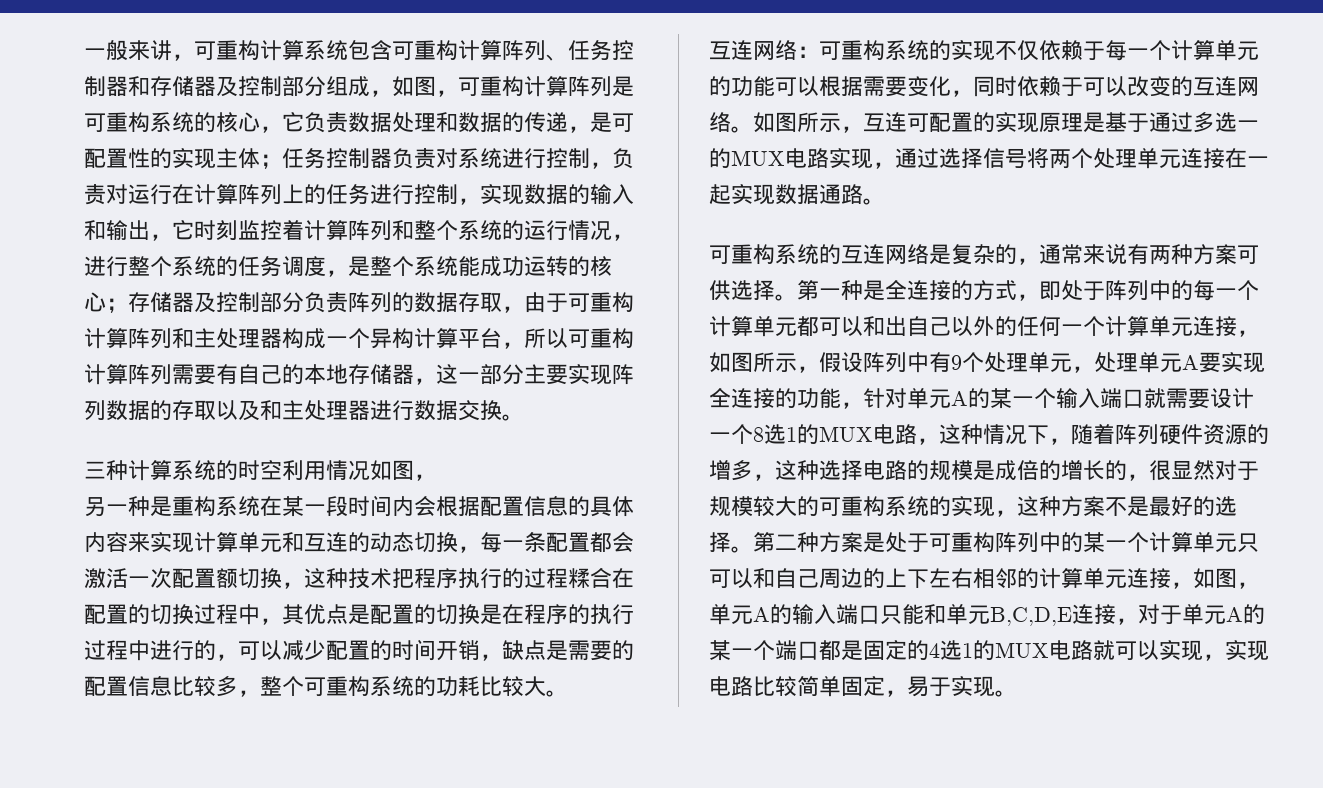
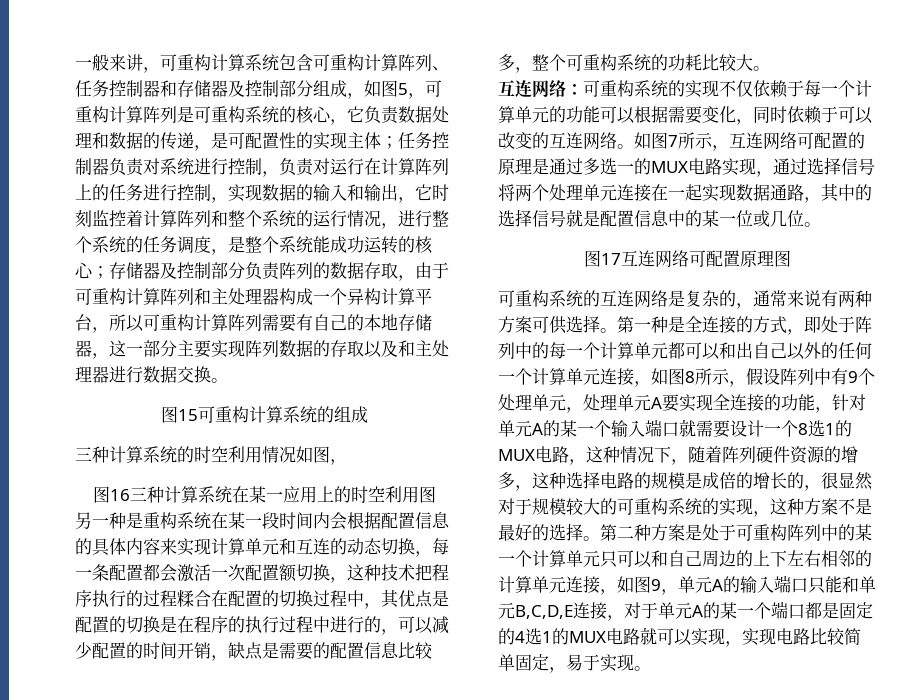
- 一般来讲，可重构计算系统包含可重构计算阵列、任务控制器和存储器及控制部分组成，如图，可重构计算阵列是可重构系统的核心，它负责数据处理和数据的传递，是可配置性的实现主体；
+ 一般来讲，可重构计算系统包含可重构计算阵列、任务控制器和存储器及控制部分组成，如图5，可重构计算阵列是可重构系统的核心，它负责数据处理和数据的传递，是可配置性的实现主体；
+ 图15可重构计算系统的组成
+ 图16三种计算系统在某一应用上的时空利用图
- 如图所示，互连可配置的实现原理是基于通过多选一的MUX电路实现，通过选择信号将两个处理单元连接在一起实现数据通路。
+ 如图7所示，互连网络可配置的原理是通过多选一的MUX电路实现，通过选择信号将两个处理单元连接在一起实现数据通路，其中的选择信号就是配置信息中的某一位或几位。
+ 图17互连网络可配置原理图
- 第一种是全连接的方式，即处于阵列中的每一个计算单元都可以和出自己以外的任何一个计算单元连接，如图所示，假设阵列中有9个处理单元，处理单元A要实现全连接的功能，针对单元A的某一个输入端口就需要设计一个8选1的MUX电路，这种情况下，随着阵列硬件资源的增多，这种选择电路的规模是成倍的增长的，很显然对于规模较大的可重构系统的实现，这种方案不是最好的选择。
+ 第一种是全连接的方式，即处于阵列中的每一个计算单元都可以和出自己以外的任何一个计算单元连接，如图8所示，假设阵列中有9个处理单元，处理单元A要实现全连接的功能，针对单元A的某一个输入端口就需要设计一个8选1的MUX电路，这种情况下，随着阵列硬件资源的增多，这种选择电路的规模是成倍的增长的，很显然对于规模较大的可重构系统的实现，这种方案不是最好的选择。
- 第二种方案是处于可重构阵列中的某一个计算单元只可以和自己周边的上下左右相邻的计算单元连接，如图，单元A的输入端口只能和单元B,C,D,E连接，对于单元A的某一个端口都是固定的4选1的MUX电路就可以实现，实现电路比较简单固定，易于实现。
+ 第二种方案是处于可重构阵列中的某一个计算单元只可以和自己周边的上下左右相邻的计算单元连接，如图9，单元A的输入端口只能和单元B,C,D,E连接，对于单元A的某一个端口都是固定的4选1的MUX电路就可以实现，实现电路比较简单固定，易于实现。

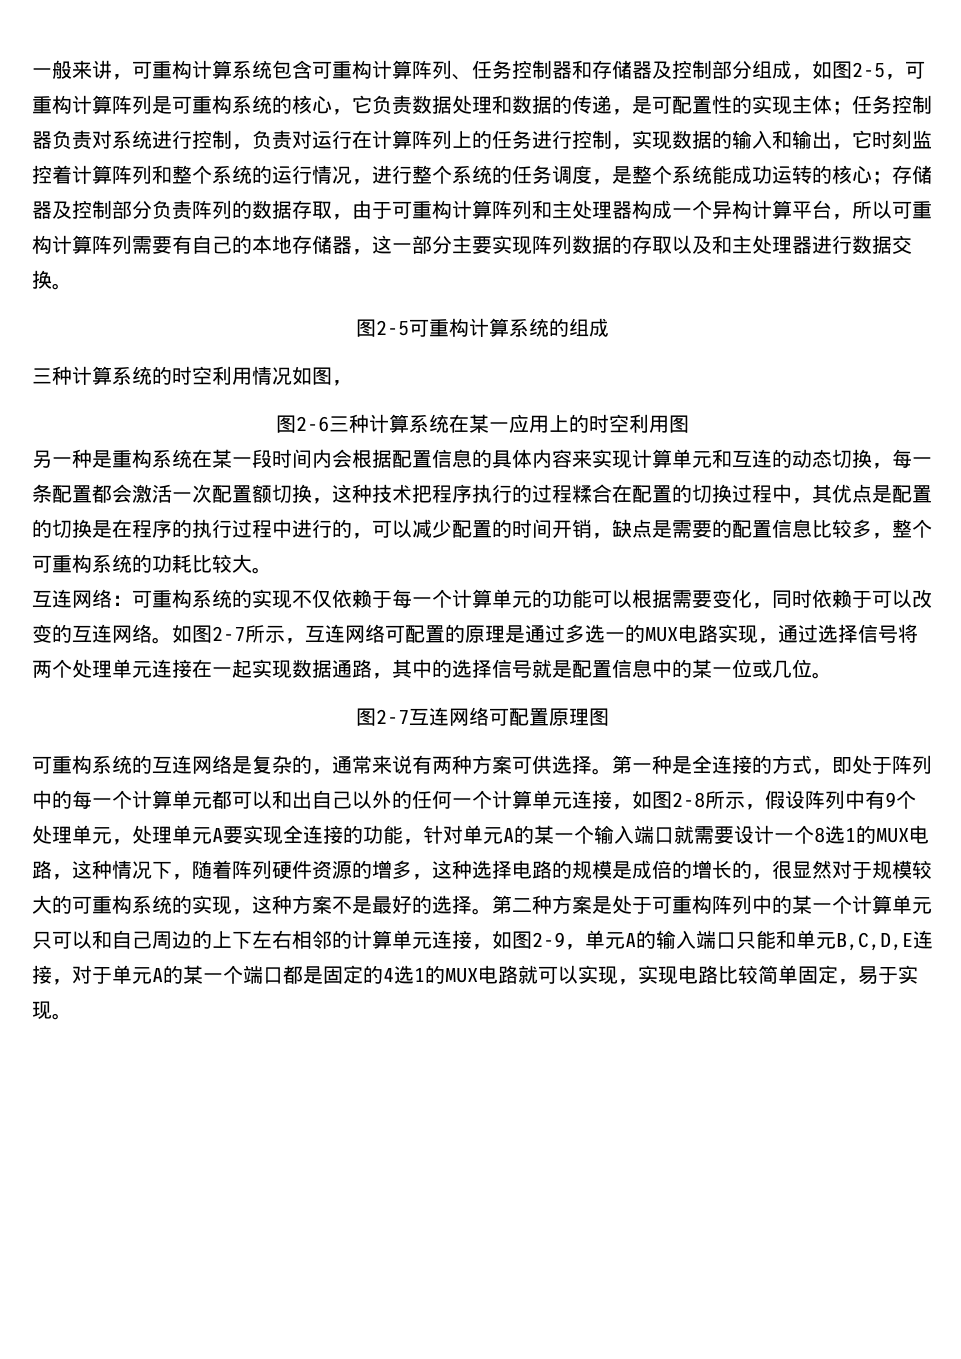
- 一般来讲，可重构计算系统包含可重构计算阵列、任务控制器和存储器及控制部分组成，如图5，可重构计算阵列是可重构系统的核心，它负责数据处理和数据的传递，是可配置性的实现主体；
+ 一般来讲，可重构计算系统包含可重构计算阵列、任务控制器和存储器及控制部分组成，如图2-5，可重构计算阵列是可重构系统的核心，它负责数据处理和数据的传递，是可配置性的实现主体；
- 图15可重构计算系统的组成
+ 图2-5可重构计算系统的组成
- 图16三种计算系统在某一应用上的时空利用图
+ 图2-6三种计算系统在某一应用上的时空利用图
- 如图7所示，互连网络可配置的原理是通过多选一的MUX电路实现，通过选择信号将两个处理单元连接在一起实现数据通路，其中的选择信号就是配置信息中的某一位或几位。
+ 如图2-7所示，互连网络可配置的原理是通过多选一的MUX电路实现，通过选择信号将两个处理单元连接在一起实现数据通路，其中的选择信号就是配置信息中的某一位或几位。
- 图17互连网络可配置原理图
+ 图2-7互连网络可配置原理图
- 第一种是全连接的方式，即处于阵列中的每一个计算单元都可以和出自己以外的任何一个计算单元连接，如图8所示，假设阵列中有9个处理单元，处理单元A要实现全连接的功能，针对单元A的某一个输入端口就需要设计一个8选1的MUX电路，这种情况下，随着阵列硬件资源的增多，这种选择电路的规模是成倍的增长的，很显然对于规模较大的可重构系统的实现，这种方案不是最好的选择。
+ 第一种是全连接的方式，即处于阵列中的每一个计算单元都可以和出自己以外的任何一个计算单元连接，如图2-8所示，假设阵列中有9个处理单元，处理单元A要实现全连接的功能，针对单元A的某一个输入端口就需要设计一个8选1的MUX电路，这种情况下，随着阵列硬件资源的增多，这种选择电路的规模是成倍的增长的，很显然对于规模较大的可重构系统的实现，这种方案不是最好的选择。
- 第二种方案是处于可重构阵列中的某一个计算单元只可以和自己周边的上下左右相邻的计算单元连接，如图9，单元A的输入端口只能和单元B,C,D,E连接，对于单元A的某一个端口都是固定的4选1的MUX电路就可以实现，实现电路比较简单固定，易于实现。
+ 第二种方案是处于可重构阵列中的某一个计算单元只可以和自己周边的上下左右相邻的计算单元连接，如图2-9，单元A的输入端口只能和单元B,C,D,E连接，对于单元A的某一个端口都是固定的4选1的MUX电路就可以实现，实现电路比较简单固定，易于实现。

